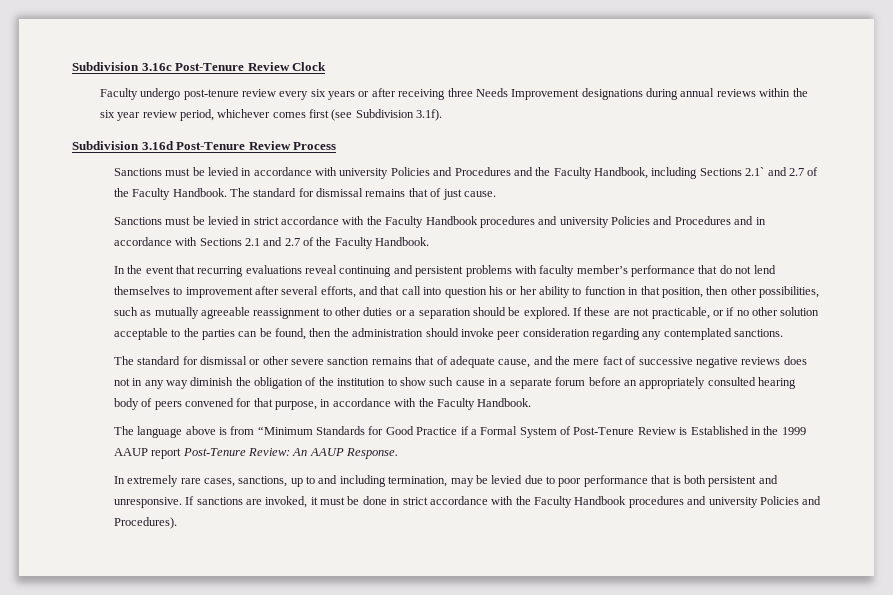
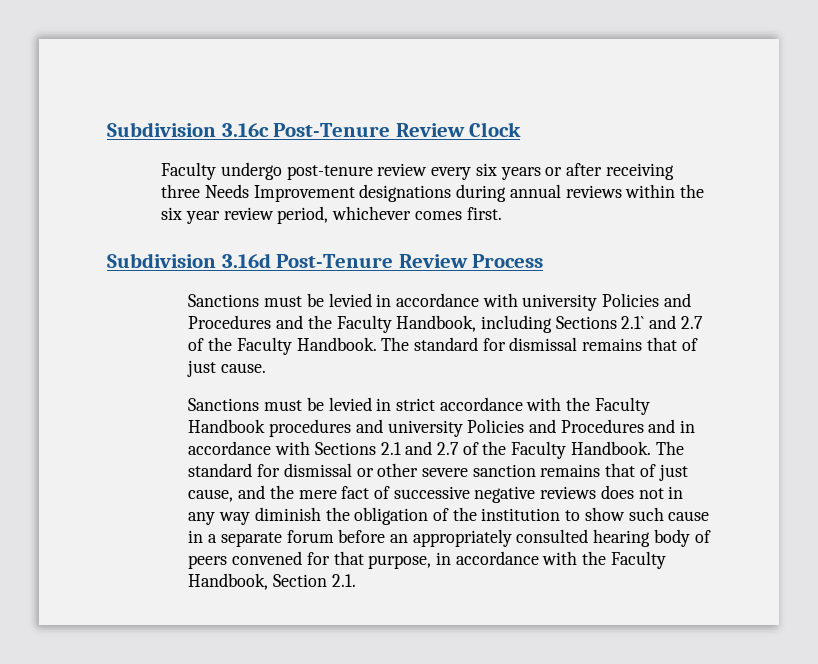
- Faculty undergo post-tenure review every six years or after receiving three Needs Improvement designations during annual reviews within the six year review period, whichever comes first (see Subdivision 3.1f).
+ Faculty undergo post-tenure review every six years or after receiving three Needs Improvement designations during annual reviews within the six year review period, whichever comes first.
- Sanctions must be levied in strict accordance with the Faculty Handbook procedures and university Policies and Procedures and in accordance with Sections 2.1 and 2.7 of the Faculty Handbook.
- In the event that recurring evaluations reveal continuing and persistent problems with faculty member’s performance that do not lend themselves to improvement after several efforts, and that call into question his or her ability to function in that position, then other possibilities, such as mutually agreeable reassignment to other duties or a separation should be explored. If these are not practicable, or if no other solution acceptable to the parties can be found, then the administration should invoke peer consideration regarding any contemplated sanctions.
- The standard for dismissal or other severe sanction remains that of adequate cause, and the mere fact of successive negative reviews does not in any way diminish the obligation of the institution to show such cause in a separate forum before an appropriately consulted hearing body of peers convened for that purpose, in accordance with the Faculty Handbook.
- The language above is from “Minimum Standards for Good Practice if a Formal System of Post-Tenure Review is Established in the 1999 AAUP report Post-Tenure Review: An AAUP Response.
- In extremely rare cases, sanctions, up to and including termination, may be levied due to poor performance that is both persistent and unresponsive. If sanctions are invoked, it must be done in strict accordance with the Faculty Handbook procedures and university Policies and Procedures).
+ Sanctions must be levied in strict accordance with the Faculty Handbook procedures and university Policies and Procedures and in accordance with Sections 2.1 and 2.7 of the Faculty Handbook. The standard for dismissal or other severe sanction remains that of just cause, and the mere fact of successive negative reviews does not in any way diminish the obligation of the institution to show such cause in a separate forum before an appropriately consulted hearing body of peers convened for that purpose, in accordance with the Faculty Handbook, Section 2.1.

